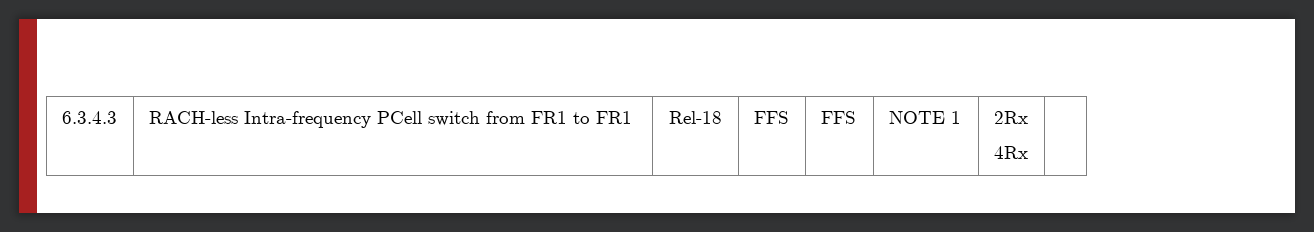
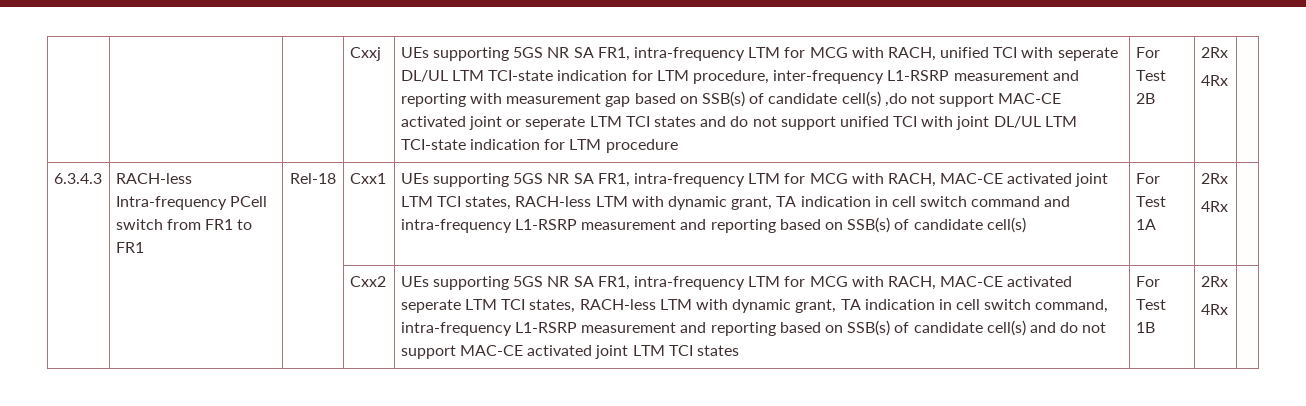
+ Cxxj | UEs supporting 5GS NR SA FR1, intra-frequency LTM for MCG with RACH, unified TCI with seperate DL/UL LTM TCI-state indication for LTM procedure, inter-frequency L1-RSRP measurement and reporting with measurement gap based on SSB(s) of candidate cell(s) ,do not support MAC-CE activated joint or seperate LTM TCI states and do not support unified TCI with joint DL/UL LTM TCI-state indication for LTM procedure | For Test 2B | 2Rx
+ 4Rx
- FFS | FFS | NOTE 1
+ Cxx1 | UEs supporting 5GS NR SA FR1, intra-frequency LTM for MCG with RACH, MAC-CE activated joint LTM TCI states, RACH-less LTM with dynamic grant, TA indication in cell switch command and intra-frequency L1-RSRP measurement and reporting based on SSB(s) of candidate cell(s) | For Test 1A | 2Rx
+ 4Rx |
+ | | | Cxx2 | UEs supporting 5GS NR SA FR1, intra-frequency LTM for MCG with RACH, MAC-CE activated seperate LTM TCI states, RACH-less LTM with dynamic grant, TA indication in cell switch command, intra-frequency L1-RSRP measurement and reporting based on SSB(s) of candidate cell(s) and do not support MAC-CE activated joint LTM TCI states | For Test 1B

